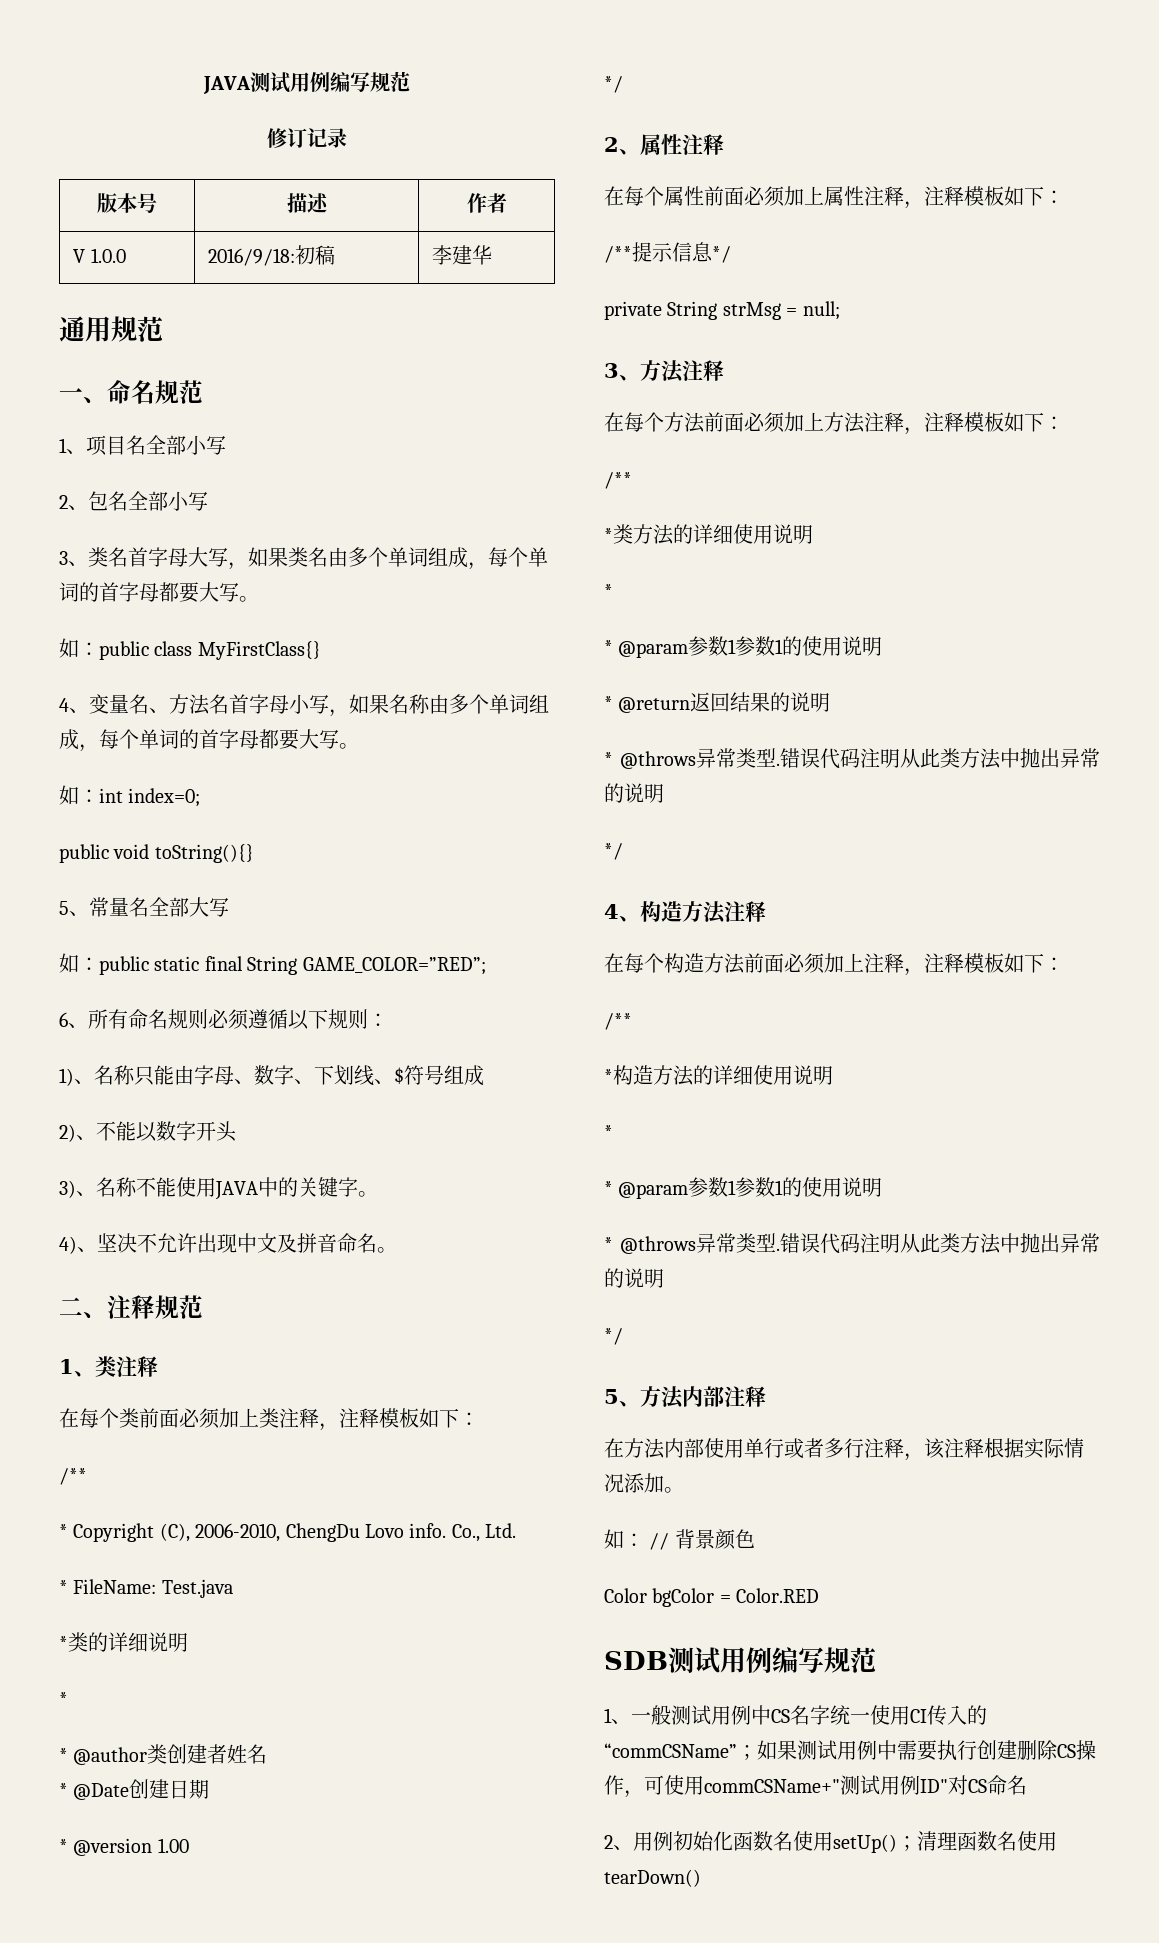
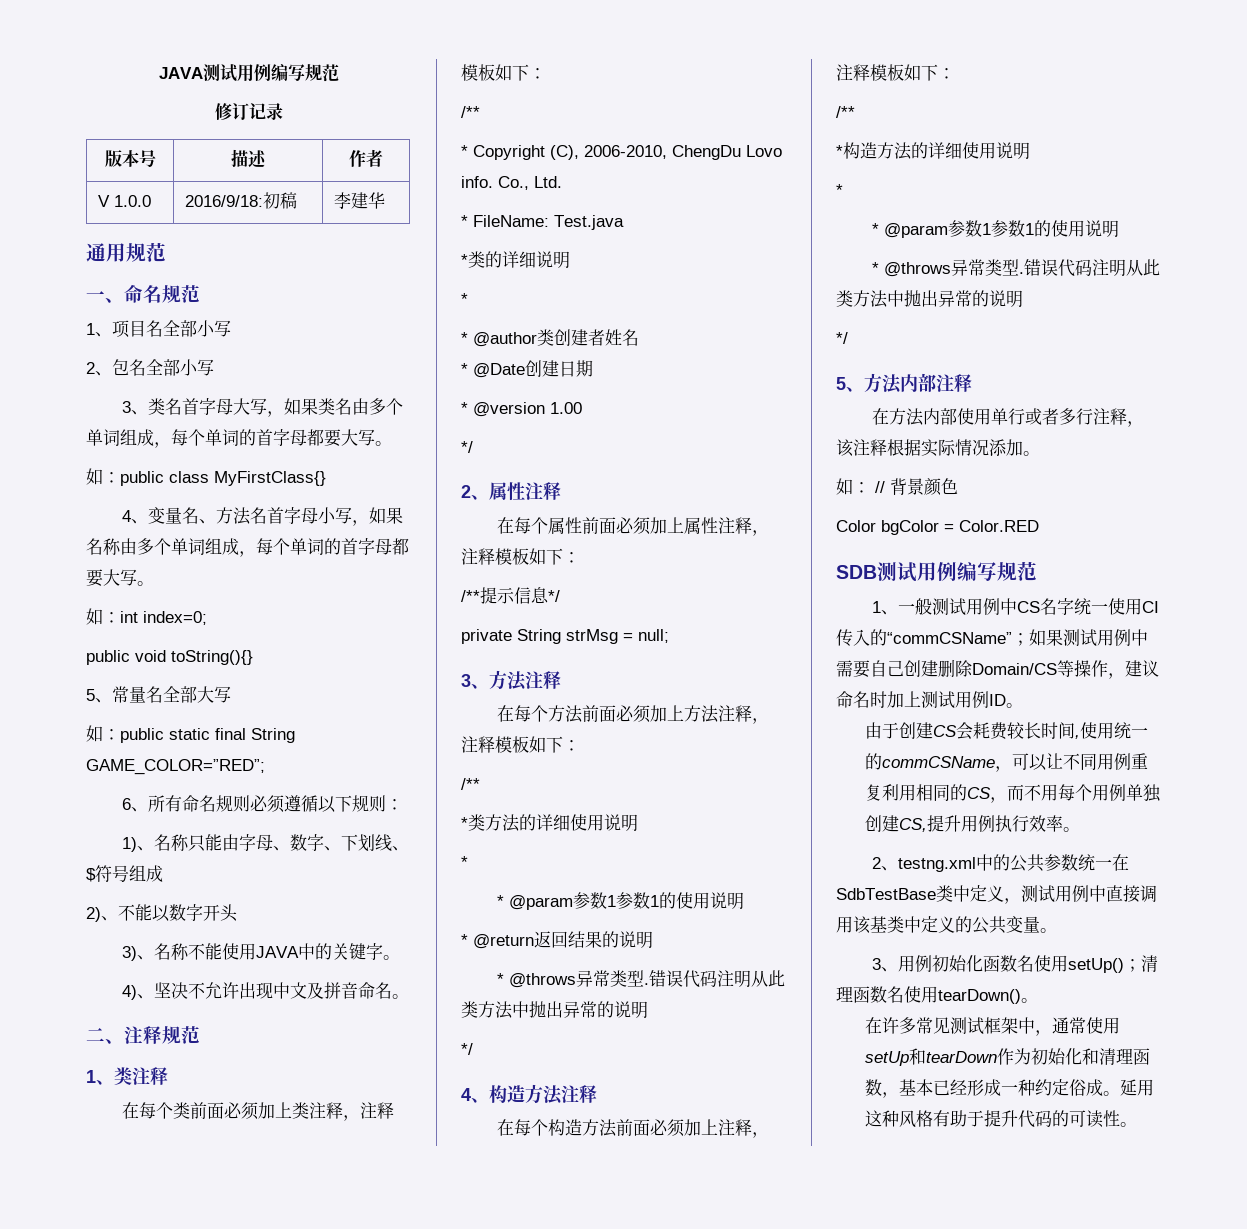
- 1、一般测试用例中CS名字统一使用CI传入的“commCSName”；如果测试用例中需要执行创建删除CS操作，可使用commCSName+"测试用例ID"对CS命名
- 2、用例初始化函数名使用setUp()；清理函数名使用tearDown()
+ 1、一般测试用例中CS名字统一使用CI传入的“commCSName”；如果测试用例中需要自己创建删除Domain/CS等操作，建议命名时加上测试用例ID。
+ 由于创建CS会耗费较长时间,使用统一的commCSName，可以让不同用例重复利用相同的CS，而不用每个用例单独创建CS,提升用例执行效率。
+ 2、testng.xml中的公共参数统一在SdbTestBase类中定义，测试用例中直接调用该基类中定义的公共变量。
+ 3、用例初始化函数名使用setUp()；清理函数名使用tearDown()。
+ 在许多常见测试框架中，通常使用setUp和tearDown作为初始化和清理函数，基本已经形成一种约定俗成。延用这种风格有助于提升代码的可读性。

